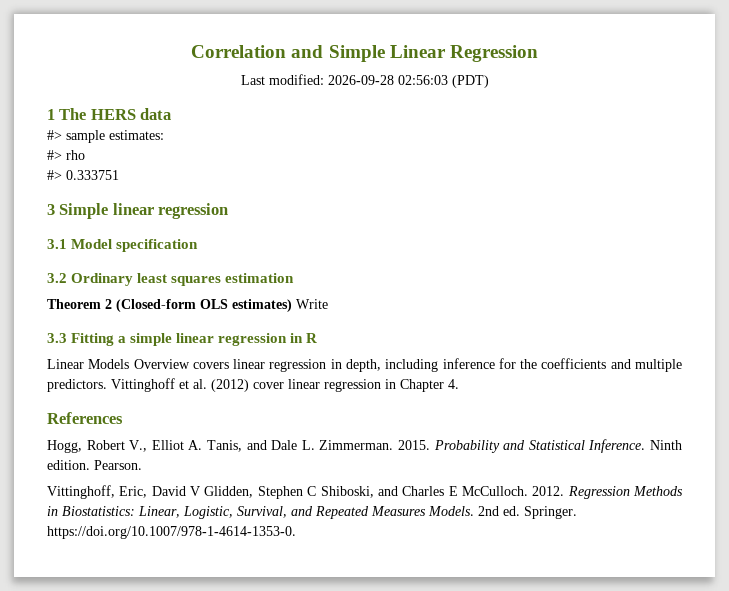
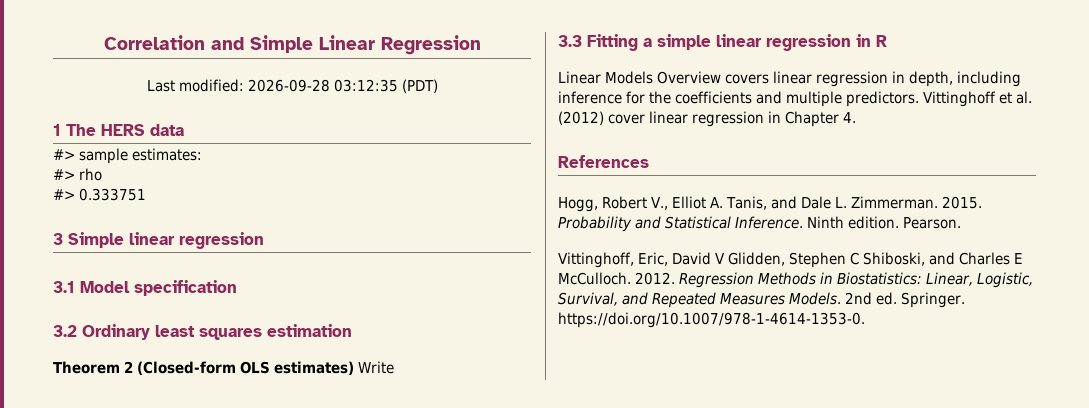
- Last modified: 2026-09-28 02:56:03 (PDT)
+ Last modified: 2026-09-28 03:12:35 (PDT)

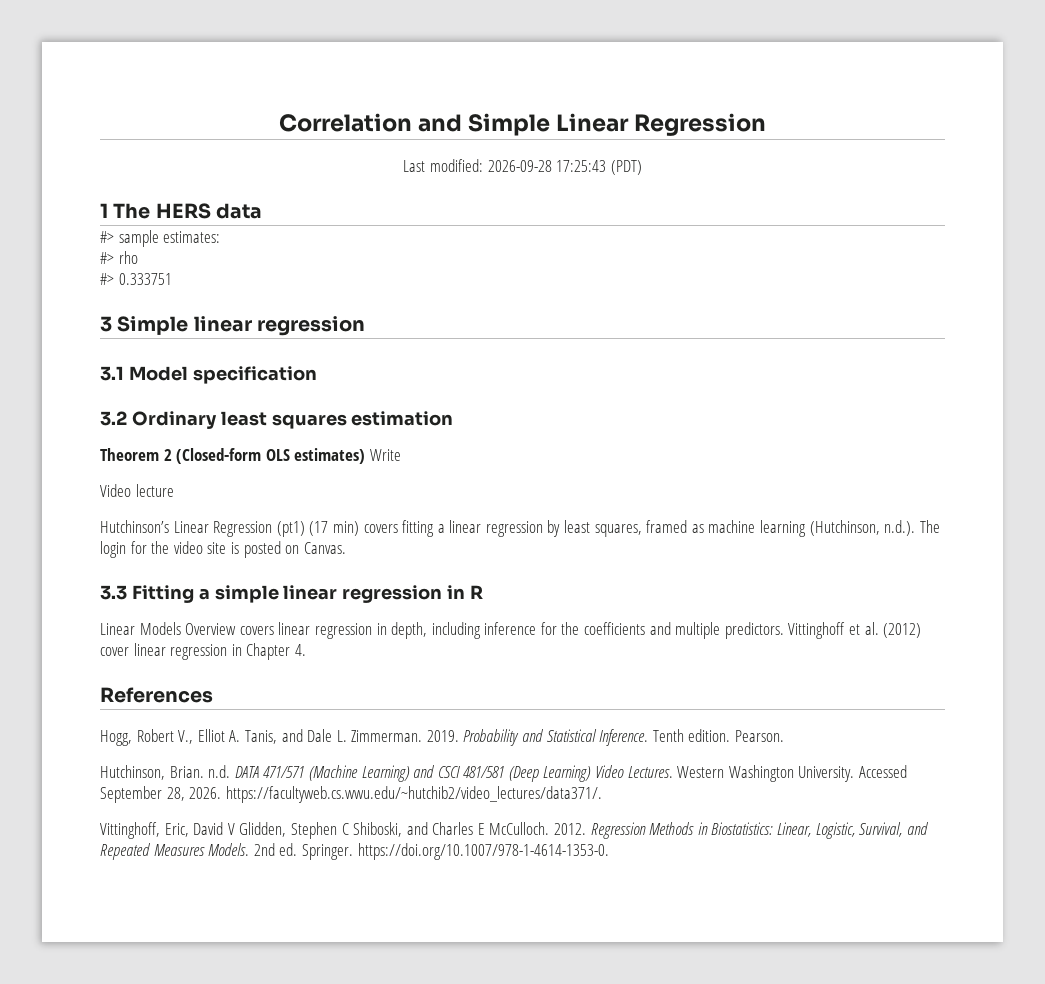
- Last modified: 2026-09-28 03:12:35 (PDT)
+ Last modified: 2026-09-28 17:25:43 (PDT)
+ Video lecture
+ Hutchinson’s Linear Regression (pt1) (17 min) covers fitting a linear regression by least squares, framed as machine learning (Hutchinson, n.d.). The login for the video site is posted on Canvas.
- 2015.
+ 2019.
- Ninth edition.
+ Tenth edition.
+ Hutchinson, Brian. n.d. DATA 471/571 (Machine Learning) and CSCI 481/581 (Deep Learning) Video Lectures. Western Washington University. Accessed September 28, 2026. https://facultyweb.cs.wwu.edu/~hutchib2/video_lectures/data371/.

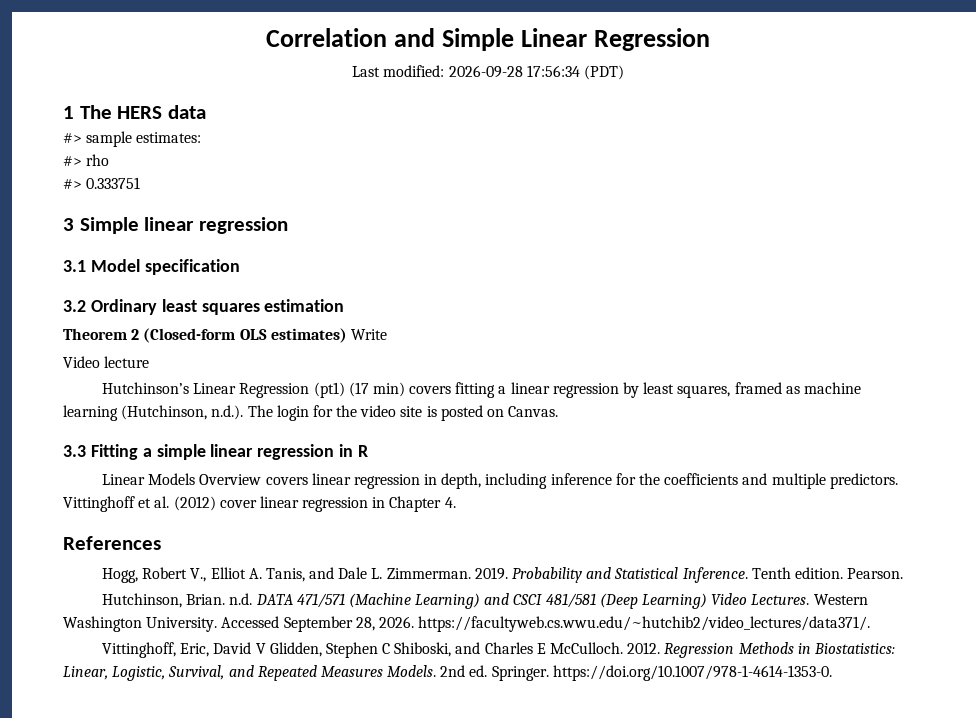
- Last modified: 2026-09-28 17:25:43 (PDT)
+ Last modified: 2026-09-28 17:56:34 (PDT)

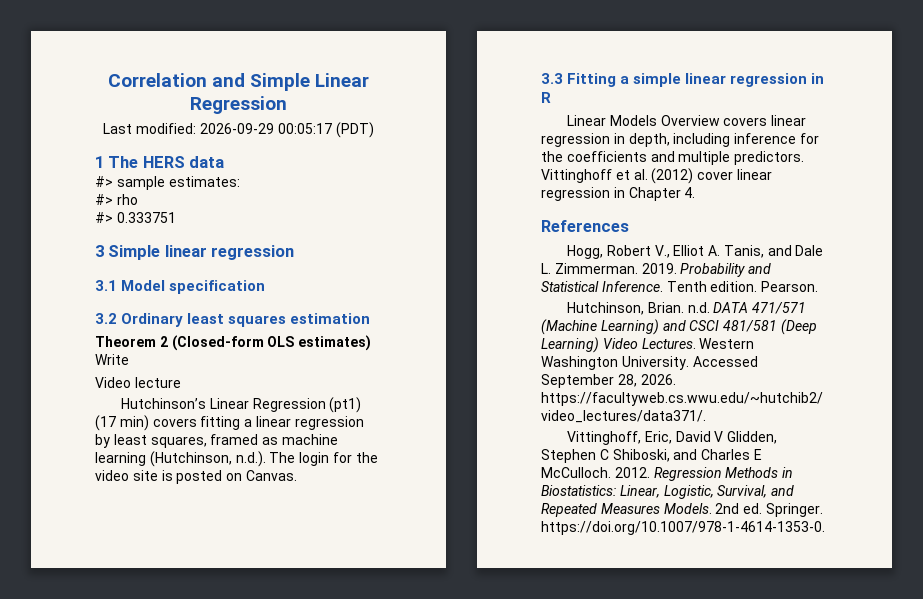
- Last modified: 2026-09-28 17:56:34 (PDT)
+ Last modified: 2026-09-29 00:05:17 (PDT)

